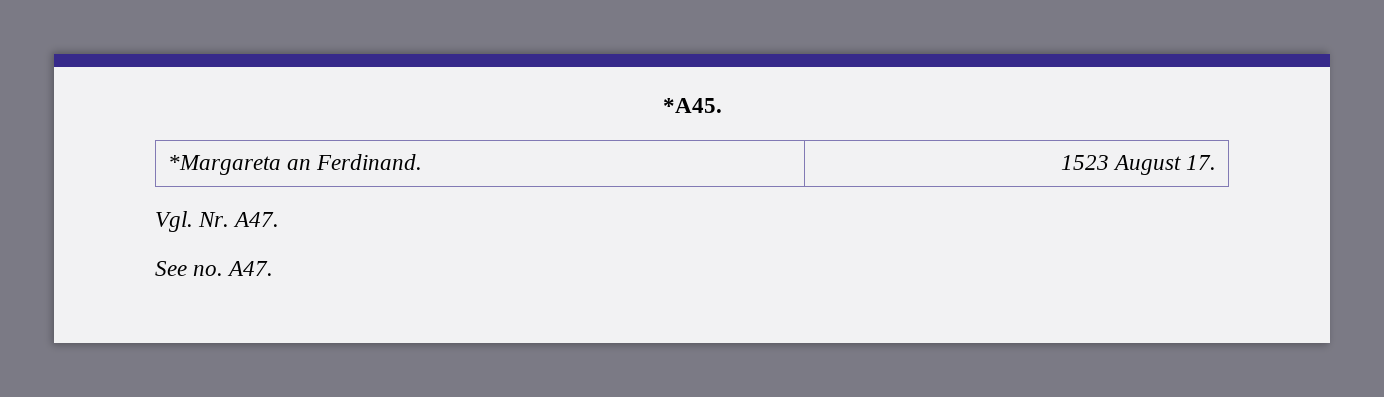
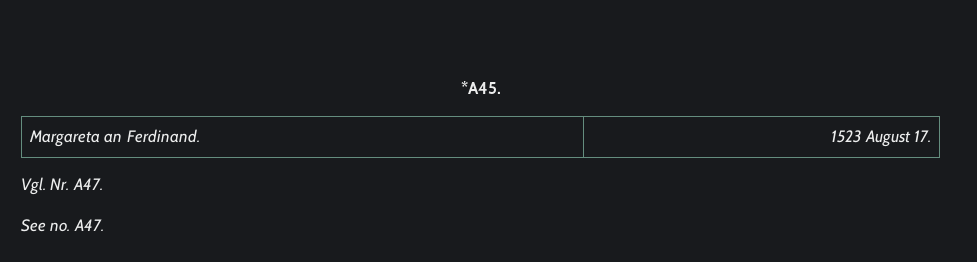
- *Margareta an Ferdinand. | 1523 August 17.
+ Margareta an Ferdinand. | 1523 August 17.

